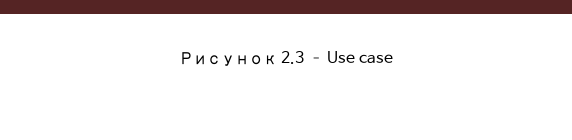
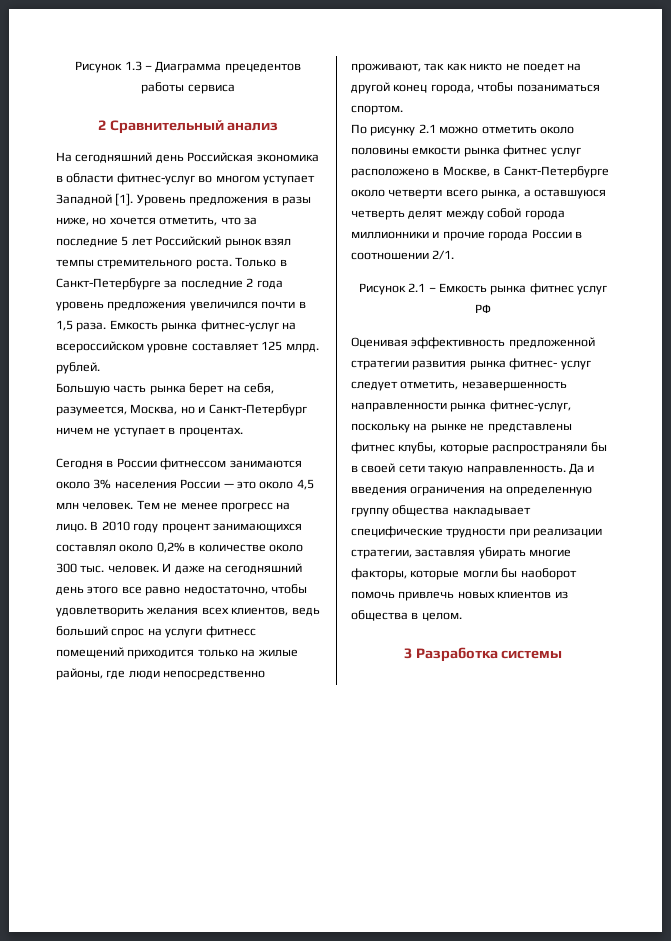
- Рисунок 2.3 – Use case
+ Рисунок 1.3 – Диаграмма прецедентов работы сервиса
+ 2 Сравнительный анализ
+ На сегодняшний день Российская экономика в области фитнес-услуг во многом уступает Западной [1]. Уровень предложения в разы ниже, но хочется отметить, что за последние 5 лет Российский рынок взял темпы стремительного роста. Только в Санкт-Петербурге за последние 2 года уровень предложения увеличился почти в 1,5 раза. Емкость рынка фитнес-услуг на всероссийском уровне составляет 125 млрд. рублей.
+ Большую часть рынка берет на себя, разумеется, Москва, но и Санкт-Петербург ничем не уступает в процентах.
+ Сегодня в России фитнессом занимаются около 3% населения России — это около 4,5 млн человек. Тем не менее прогресс на лицо. В 2010 году процент занимающихся составлял около 0,2% в количестве около 300 тыс. человек. И даже на сегодняшний день этого все равно недостаточно, чтобы удовлетворить желания всех клиентов, ведь больший спрос на услуги фитнесс помещений приходится только на жилые районы, где люди непосредственно проживают, так как никто не поедет на другой конец города, чтобы позаниматься спортом.
+ По рисунку 2.1 можно отметить около половины емкости рынка фитнес услуг расположено в Москве, в Санкт-Петербурге около четверти всего рынка, а оставшуюся четверть делят между собой города миллионники и прочие города России в соотношении 2/1.
+ Рисунок 2.1 – Емкость рынка фитнес услуг РФ
+ Оценивая эффективность предложенной стратегии развития рынка фитнес- услуг следует отметить, незавершенность направленности рынка фитнес-услуг, поскольку на рынке не представлены фитнес клубы, которые распространяли бы в своей сети такую направленность. Да и введения ограничения на определенную группу общества накладывает специфические трудности при реализации стратегии, заставляя убирать многие факторы, которые могли бы наоборот помочь привлечь новых клиентов из общества в целом.
+ 3 Разработка системы

